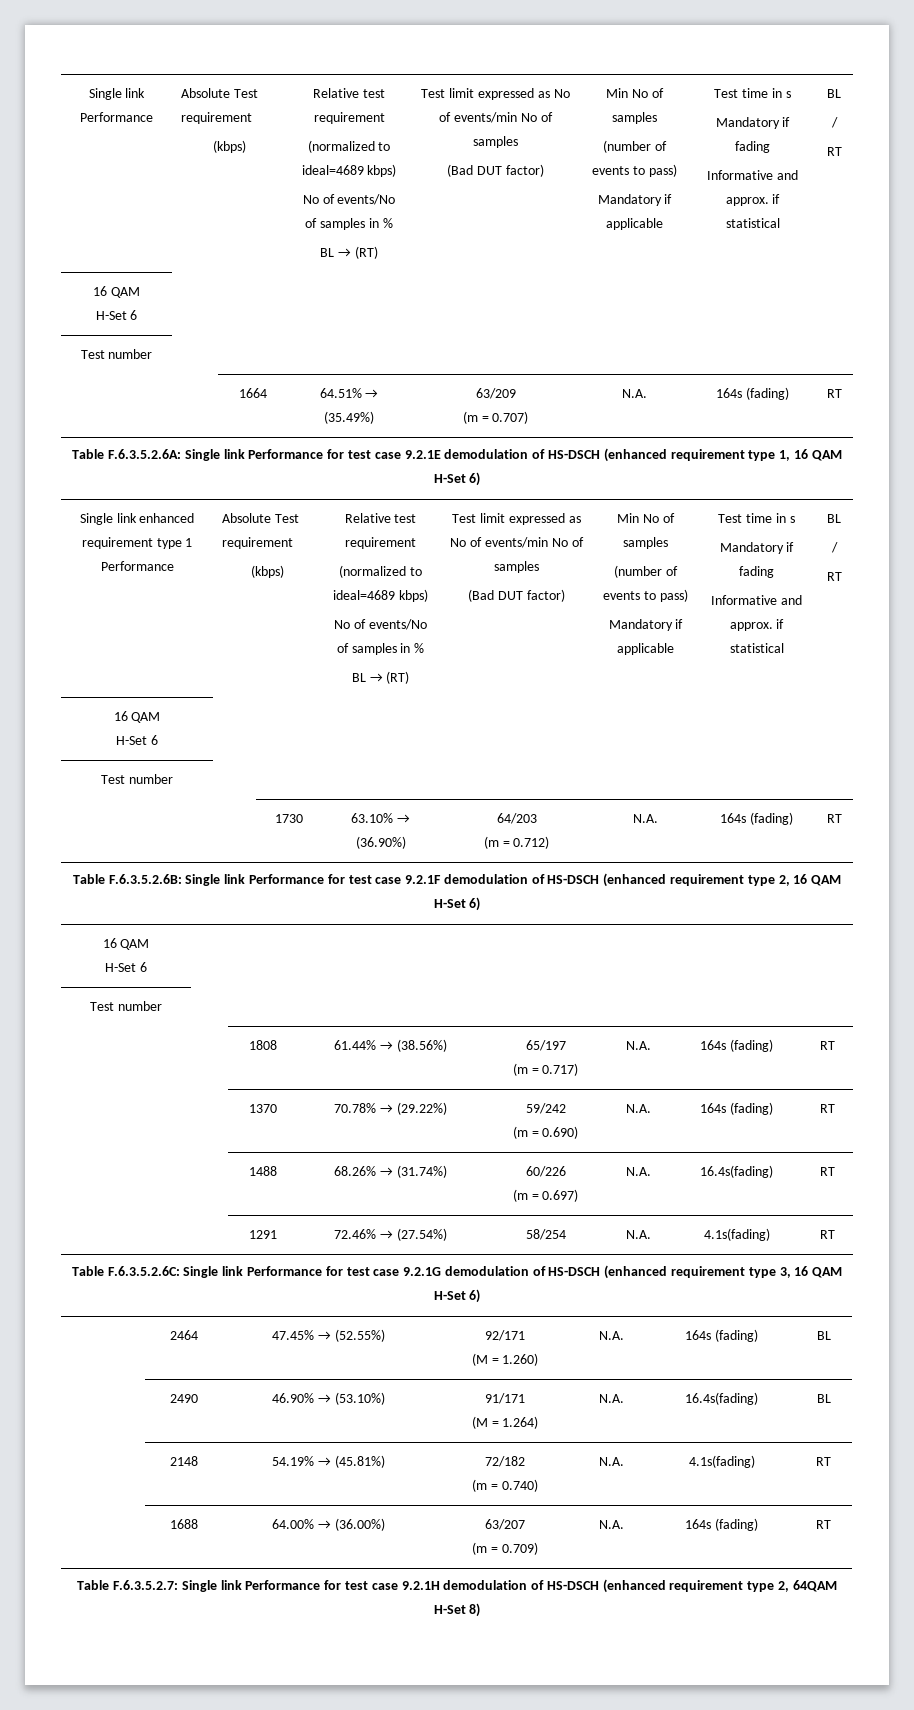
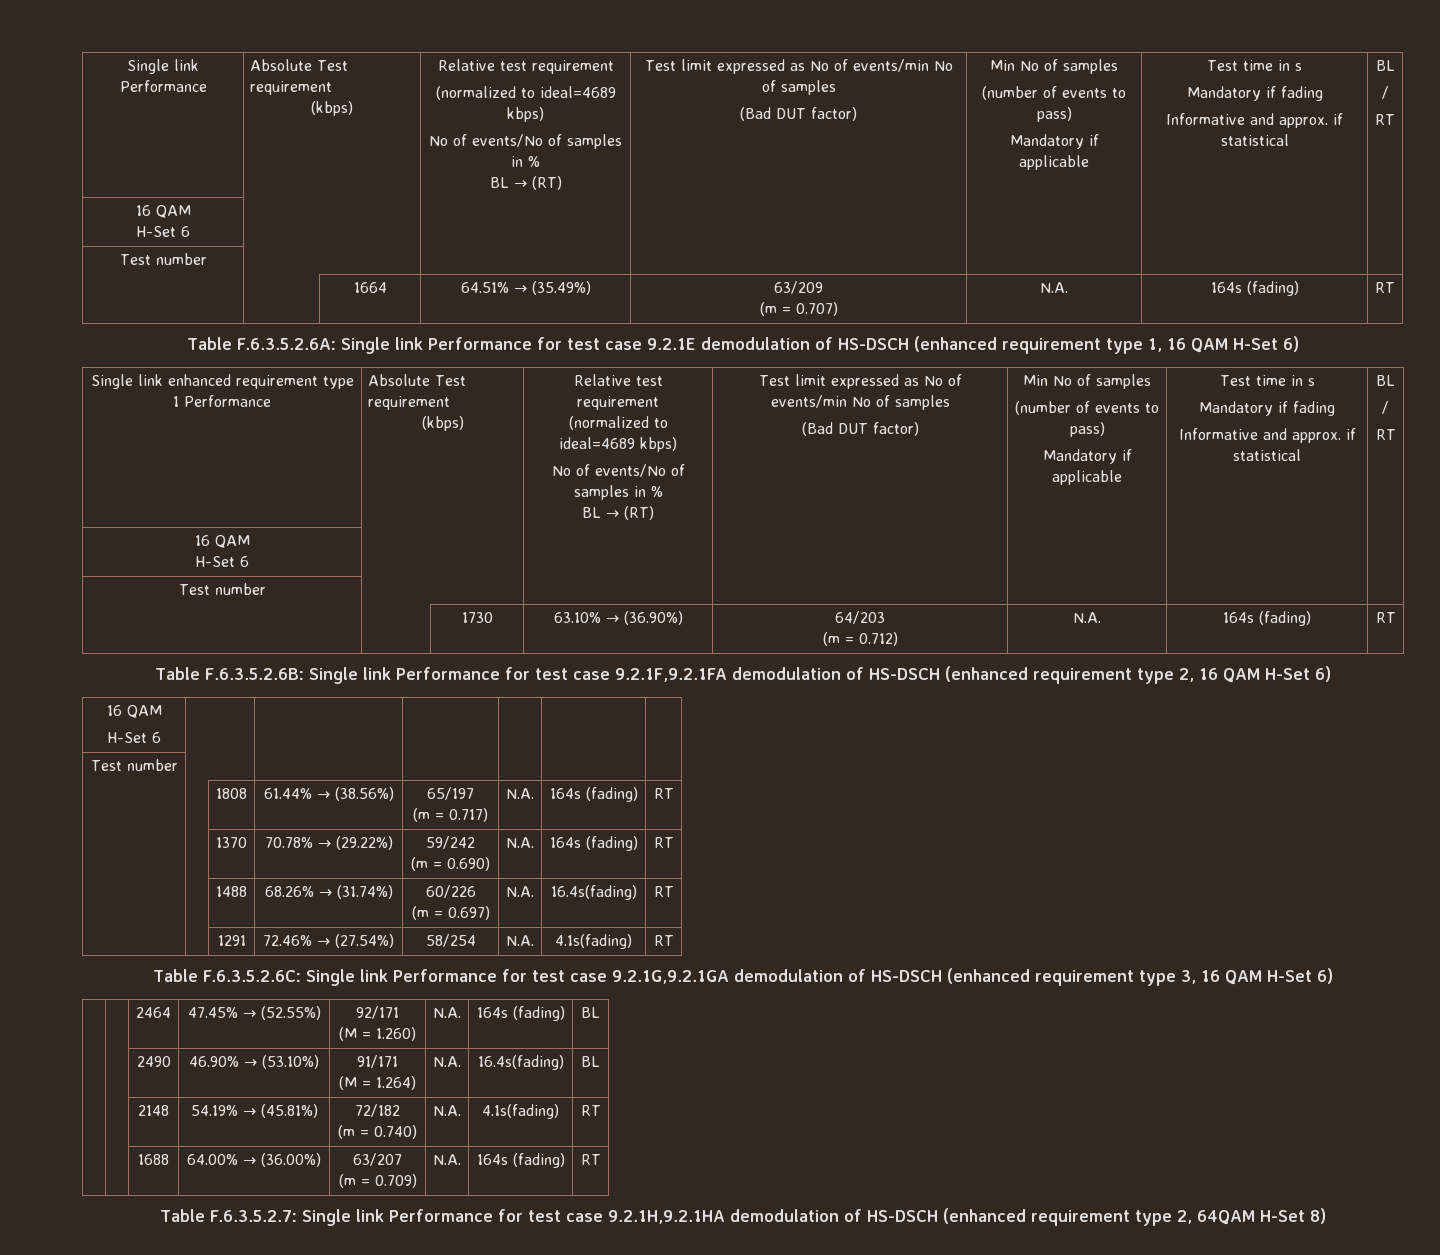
- Table F.6.3.5.2.6B: Single link Performance for test case 9.2.1F demodulation of HS-DSCH (enhanced requirement type 2, 16 QAM H-Set 6)
+ Table F.6.3.5.2.6B: Single link Performance for test case 9.2.1F,9.2.1FA demodulation of HS-DSCH (enhanced requirement type 2, 16 QAM H-Set 6)
- Table F.6.3.5.2.6C: Single link Performance for test case 9.2.1G demodulation of HS-DSCH (enhanced requirement type 3, 16 QAM H-Set 6)
+ Table F.6.3.5.2.6C: Single link Performance for test case 9.2.1G,9.2.1GA demodulation of HS-DSCH (enhanced requirement type 3, 16 QAM H-Set 6)
- Table F.6.3.5.2.7: Single link Performance for test case 9.2.1H demodulation of HS-DSCH (enhanced requirement type 2, 64QAM H-Set 8)
+ Table F.6.3.5.2.7: Single link Performance for test case 9.2.1H,9.2.1HA demodulation of HS-DSCH (enhanced requirement type 2, 64QAM H-Set 8)

